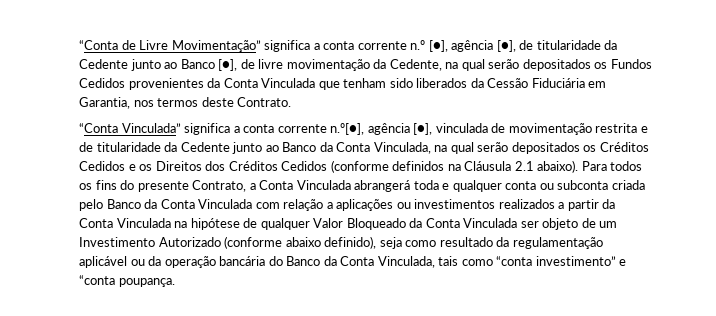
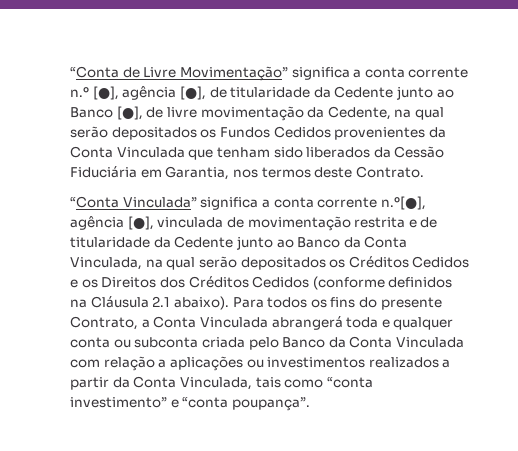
- Para todos os fins do presente Contrato, a Conta Vinculada abrangerá toda e qualquer conta ou subconta criada pelo Banco da Conta Vinculada com relação a aplicações ou investimentos realizados a partir da Conta Vinculada na hipótese de qualquer Valor Bloqueado da Conta Vinculada ser objeto de um Investimento Autorizado (conforme abaixo definido), seja como resultado da regulamentação aplicável ou da operação bancária do Banco da Conta Vinculada, tais como “conta investimento” e “conta poupança.
+ Para todos os fins do presente Contrato, a Conta Vinculada abrangerá toda e qualquer conta ou subconta criada pelo Banco da Conta Vinculada com relação a aplicações ou investimentos realizados a partir da Conta Vinculada, tais como “conta investimento” e “conta poupança”.

